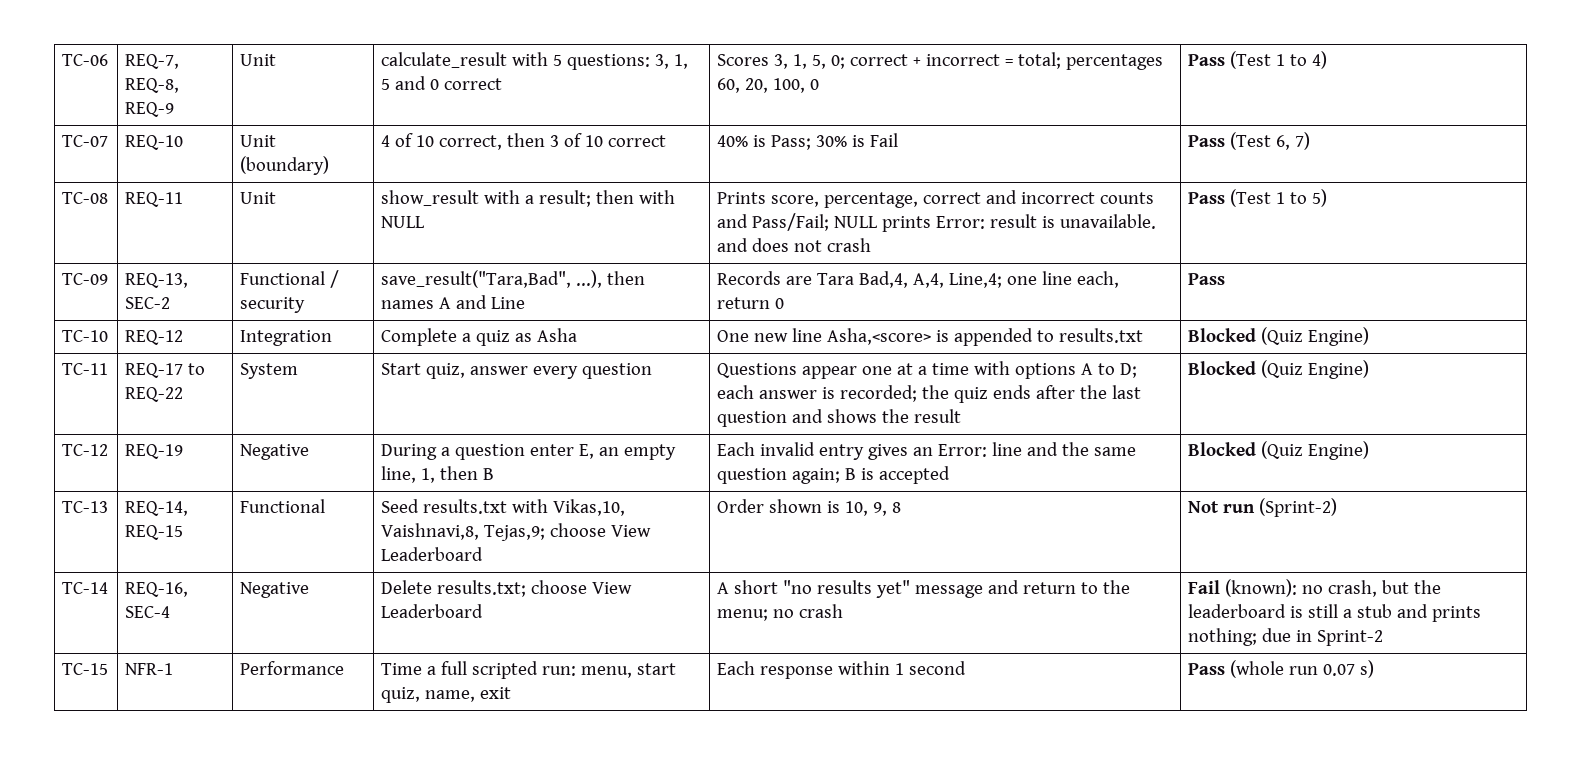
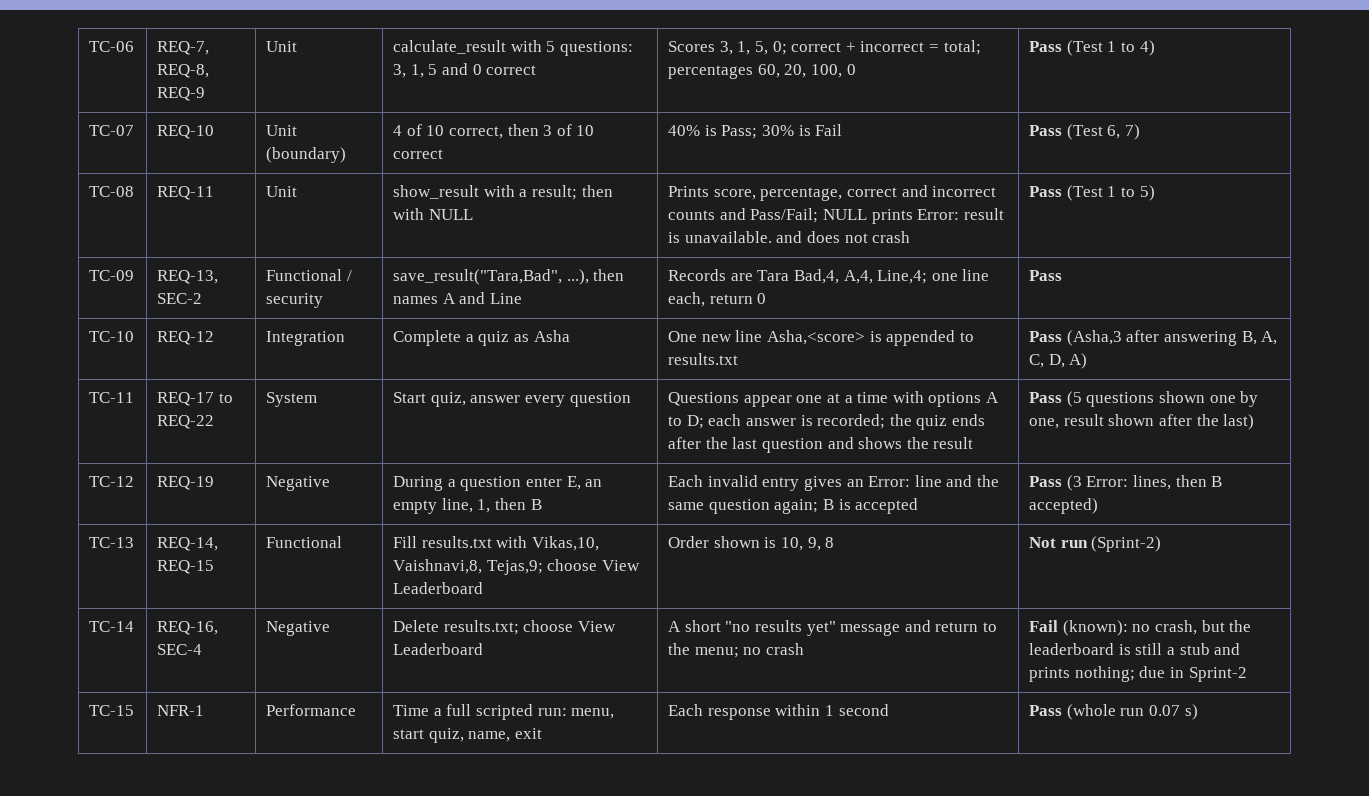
- TC-10 | REQ-12 | Integration | Complete a quiz as Asha | One new line Asha,<score> is appended to results.txt | Blocked (Quiz Engine)
+ TC-10 | REQ-12 | Integration | Complete a quiz as Asha | One new line Asha,<score> is appended to results.txt | Pass (Asha,3 after answering B, A, C, D, A)
- Questions appear one at a time with options A to D; each answer is recorded; the quiz ends after the last question and shows the result | Blocked (Quiz Engine)
+ Questions appear one at a time with options A to D; each answer is recorded; the quiz ends after the last question and shows the result | Pass (5 questions shown one by one, result shown after the last)
- TC-12 | REQ-19 | Negative | During a question enter E, an empty line, 1, then B | Each invalid entry gives an Error: line and the same question again; B is accepted | Blocked (Quiz Engine)
+ TC-12 | REQ-19 | Negative | During a question enter E, an empty line, 1, then B | Each invalid entry gives an Error: line and the same question again; B is accepted | Pass (3 Error: lines, then B accepted)
- TC-13 | REQ-14, REQ-15 | Functional | Seed results.txt with Vikas,10, Vaishnavi,8, Tejas,9; choose View Leaderboard | Order shown is 10, 9, 8 | Not run (Sprint-2)
+ TC-13 | REQ-14, REQ-15 | Functional | Fill results.txt with Vikas,10, Vaishnavi,8, Tejas,9; choose View Leaderboard | Order shown is 10, 9, 8 | Not run (Sprint-2)

